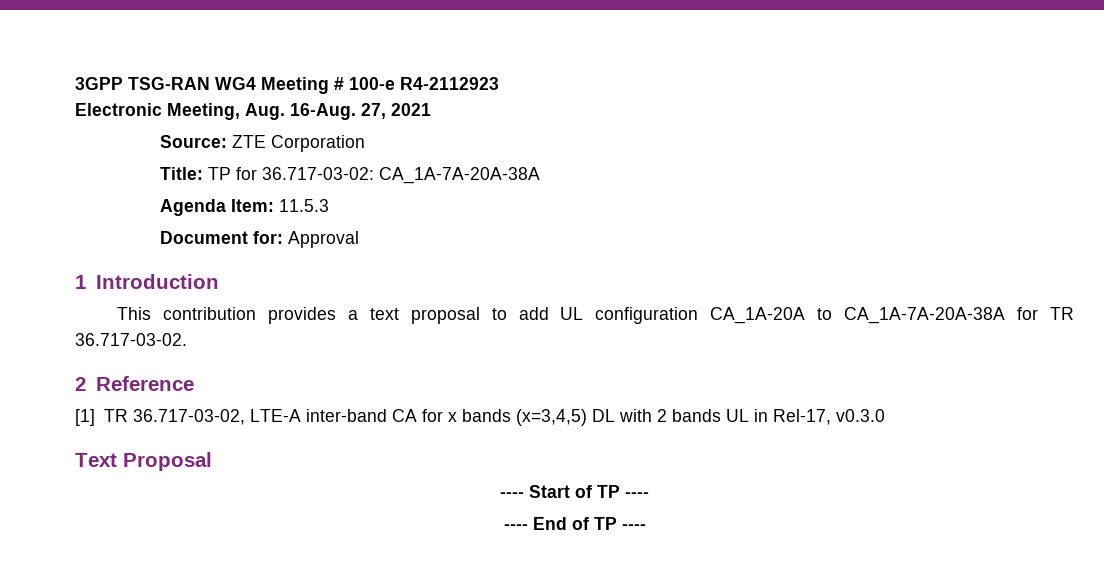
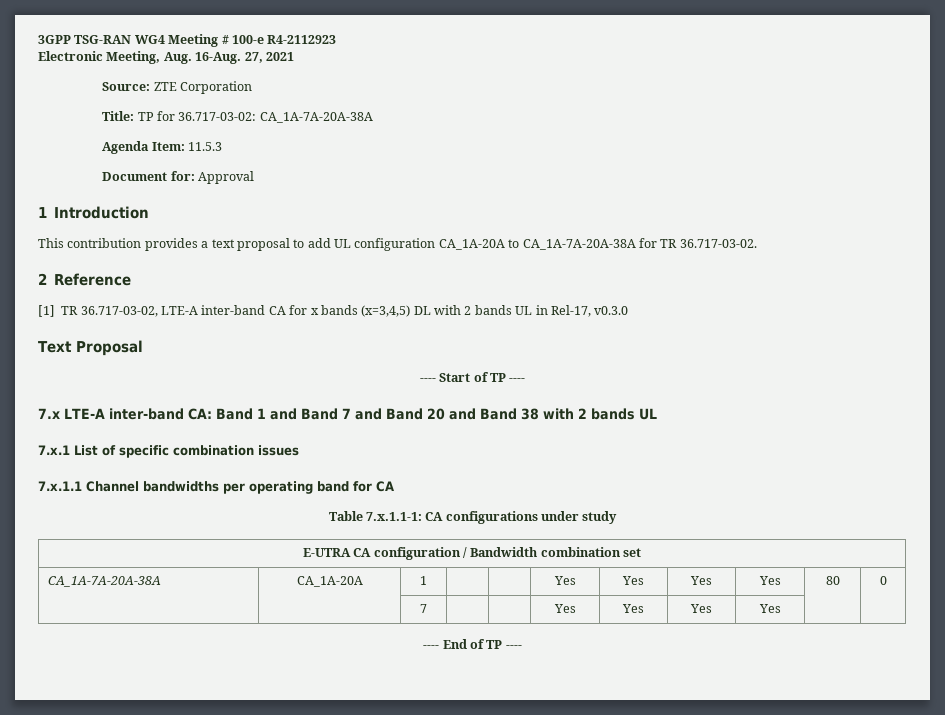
+ 7.x LTE-A inter-band CA: Band 1 and Band 7 and Band 20 and Band 38 with 2 bands UL
+ 7.x.1 List of specific combination issues
+ 7.x.1.1 Channel bandwidths per operating band for CA
+ Table 7.x.1.1-1: CA configurations under study
+ E-UTRA CA configuration / Bandwidth combination set
+ CA_1A-7A-20A-38A | CA_1A-20A | 1 | | | Yes | Yes | Yes | Yes | 80 | 0
+ | | 7 | | | Yes | Yes | Yes | Yes | |

